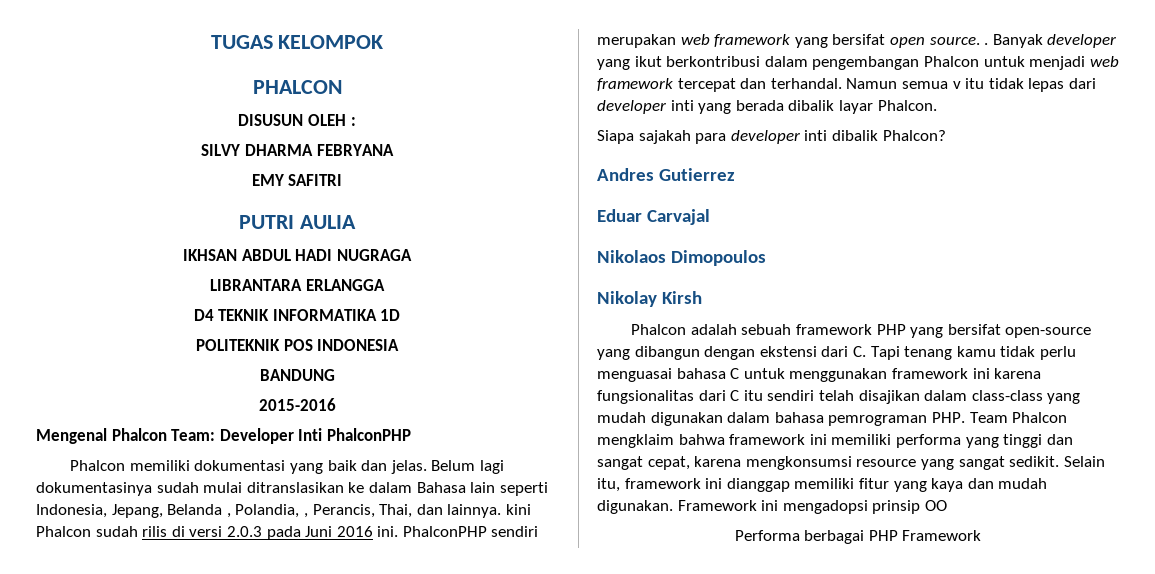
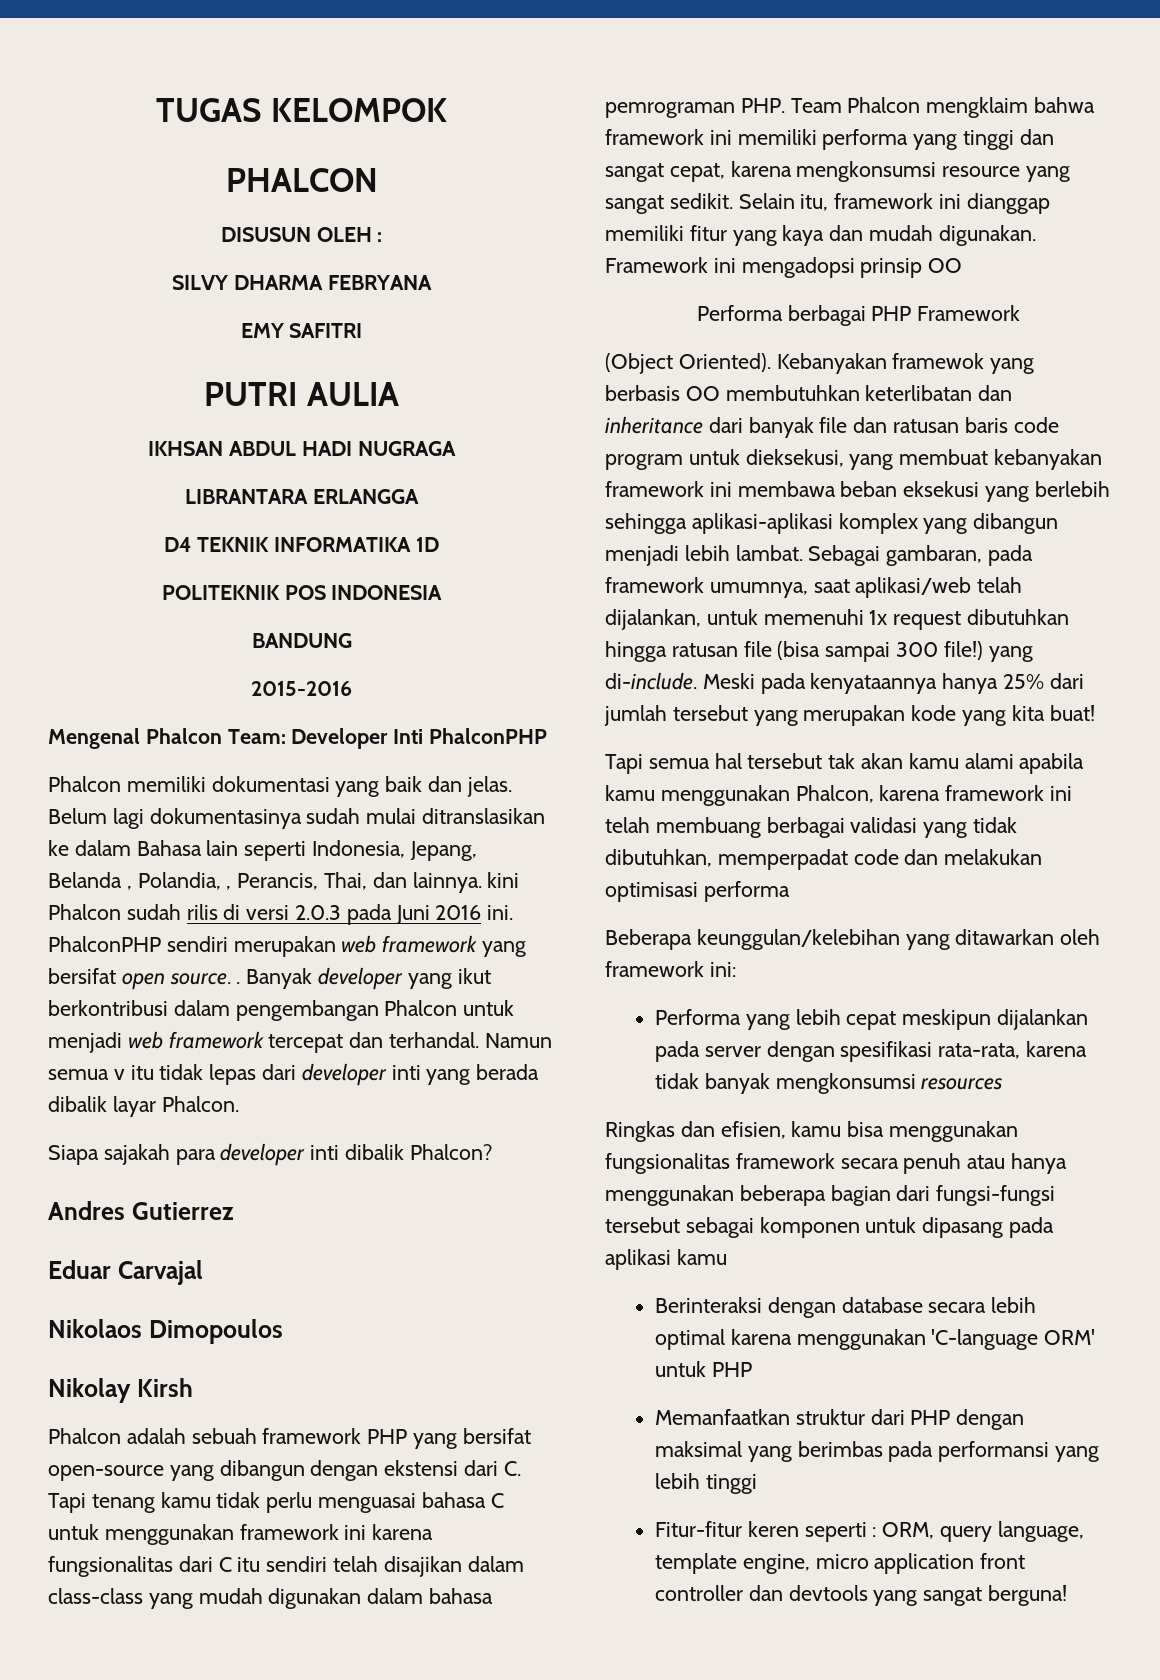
+ (Object Oriented). Kebanyakan framewok yang berbasis OO membutuhkan keterlibatan dan inheritance dari banyak file dan ratusan baris code program untuk dieksekusi, yang membuat kebanyakan framework ini membawa beban eksekusi yang berlebih sehingga aplikasi-aplikasi komplex yang dibangun menjadi lebih lambat. Sebagai gambaran, pada framework umumnya, saat aplikasi/web telah dijalankan, untuk memenuhi 1x request dibutuhkan hingga ratusan file (bisa sampai 300 file!) yang di-include. Meski pada kenyataannya hanya 25% dari jumlah tersebut yang merupakan kode yang kita buat!
+ Tapi semua hal tersebut tak akan kamu alami apabila kamu menggunakan Phalcon, karena framework ini telah membuang berbagai validasi yang tidak dibutuhkan, memperpadat code dan melakukan optimisasi performa
+ Beberapa keunggulan/kelebihan yang ditawarkan oleh framework ini:
+ Performa yang lebih cepat meskipun dijalankan pada server dengan spesifikasi rata-rata, karena tidak banyak mengkonsumsi resources
+ Ringkas dan efisien, kamu bisa menggunakan fungsionalitas framework secara penuh atau hanya menggunakan beberapa bagian dari fungsi-fungsi tersebut sebagai komponen untuk dipasang pada aplikasi kamu
+ Berinteraksi dengan database secara lebih optimal karena menggunakan 'C-language ORM' untuk PHP
+ Memanfaatkan struktur dari PHP dengan maksimal yang berimbas pada performansi yang lebih tinggi
+ Fitur-fitur keren seperti : ORM, query language, template engine, micro application front controller dan devtools yang sangat berguna!

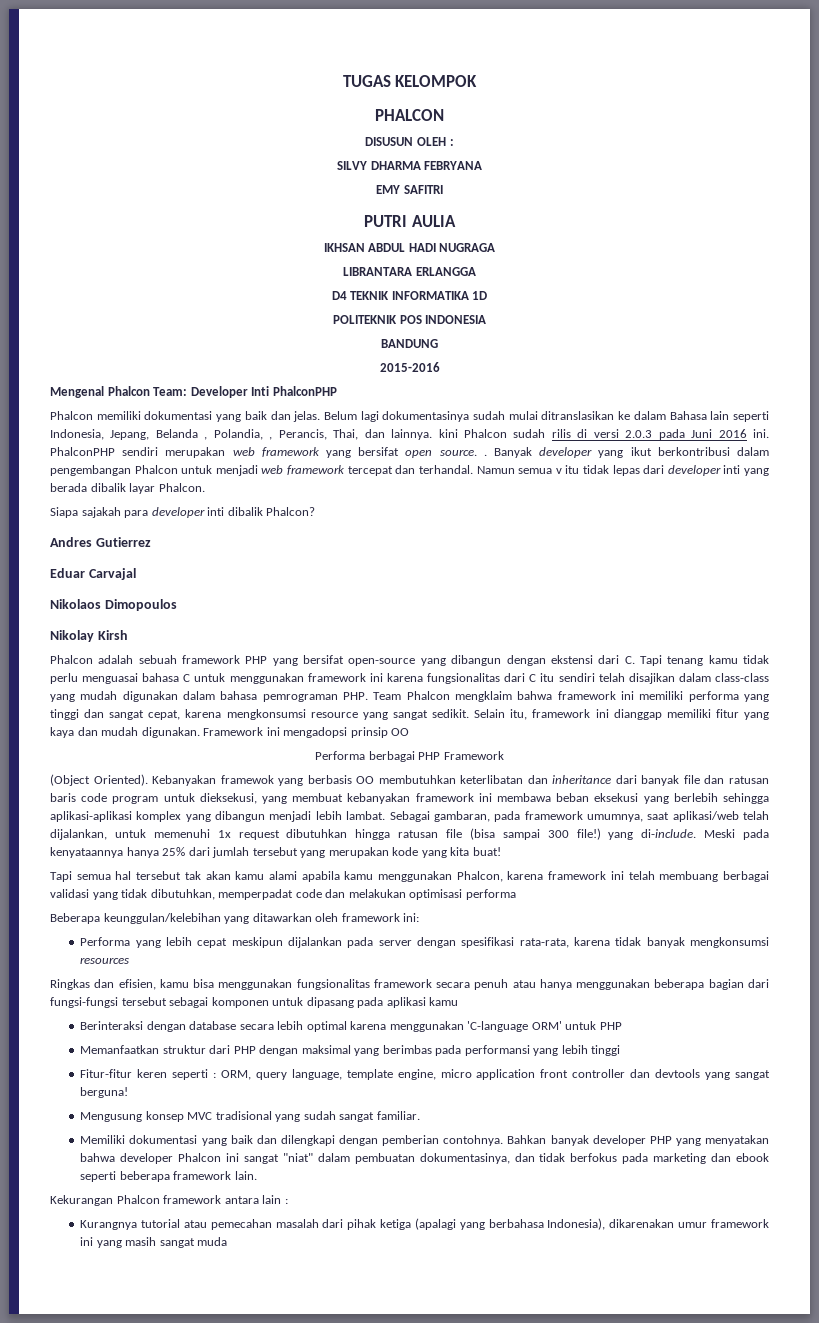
+ Mengusung konsep MVC tradisional yang sudah sangat familiar.
+ Memiliki dokumentasi yang baik dan dilengkapi dengan pemberian contohnya. Bahkan banyak developer PHP yang menyatakan bahwa developer Phalcon ini sangat "niat" dalam pembuatan dokumentasinya, dan tidak berfokus pada marketing dan ebook seperti beberapa framework lain.
+ Kekurangan Phalcon framework antara lain :
+ Kurangnya tutorial atau pemecahan masalah dari pihak ketiga (apalagi yang berbahasa Indonesia), dikarenakan umur framework ini yang masih sangat muda

